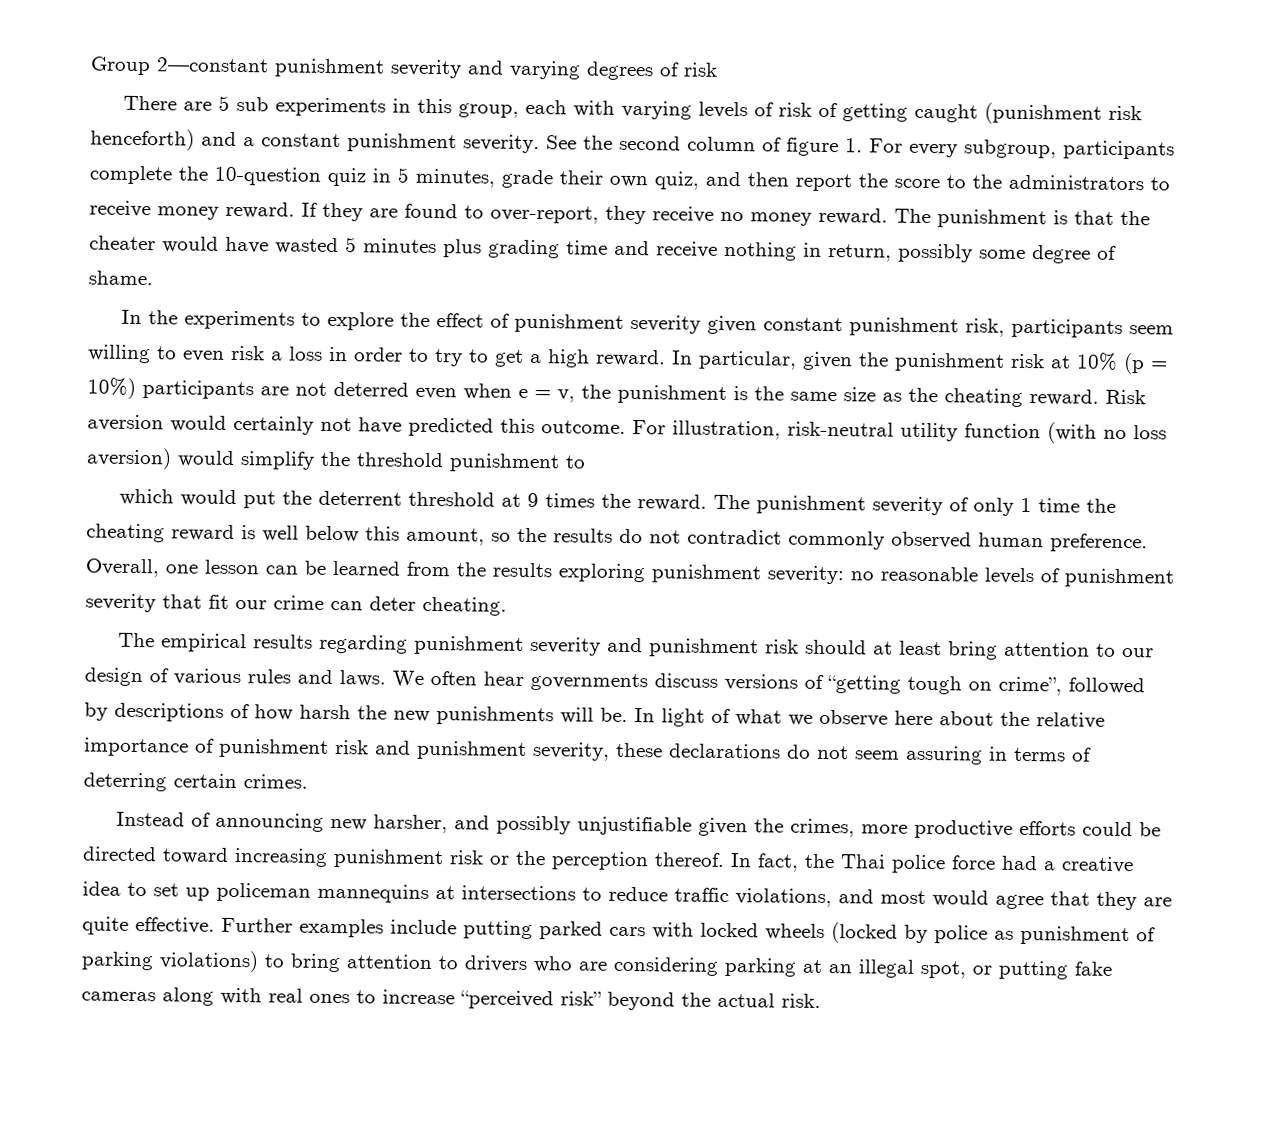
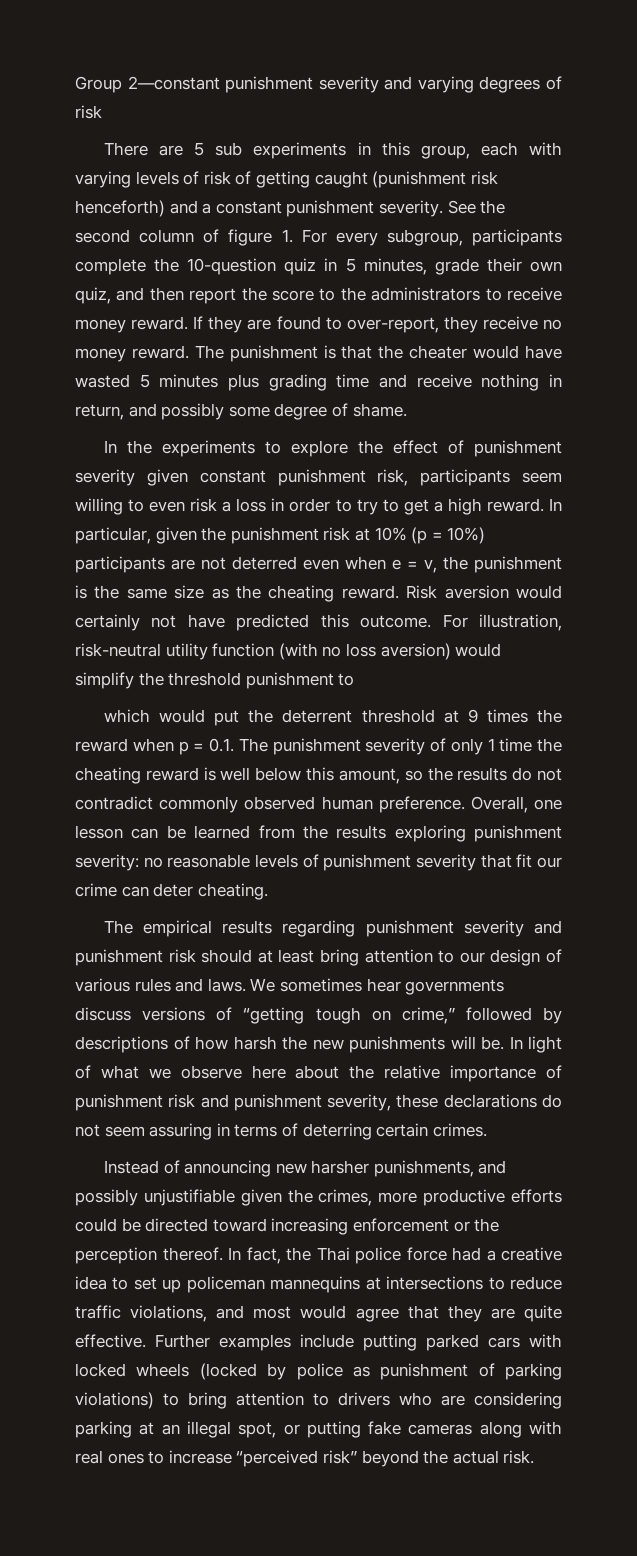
- The punishment is that the cheater would have wasted 5 minutes plus grading time and receive nothing in return, possibly some degree of shame.
+ The punishment is that the cheater would have wasted 5 minutes plus grading time and receive nothing in return, and possibly some degree of shame.
- which would put the deterrent threshold at 9 times the reward. The punishment severity of only 1 time the cheating reward is well below this amount, so the results do not contradict commonly observed human preference.
+ which would put the deterrent threshold at 9 times the reward when p = 0.1. The punishment severity of only 1 time the cheating reward is well below this amount, so the results do not contradict commonly observed human preference.
- We often hear governments discuss versions of “getting tough on crime”, followed by descriptions of how harsh the new punishments will be.
+ We sometimes hear governments discuss versions of “getting tough on crime,” followed by descriptions of how harsh the new punishments will be.
- Instead of announcing new harsher, and possibly unjustifiable given the crimes, more productive efforts could be directed toward increasing punishment risk or the perception thereof.
+ Instead of announcing new harsher punishments, and possibly unjustifiable given the crimes, more productive efforts could be directed toward increasing enforcement or the perception thereof.

